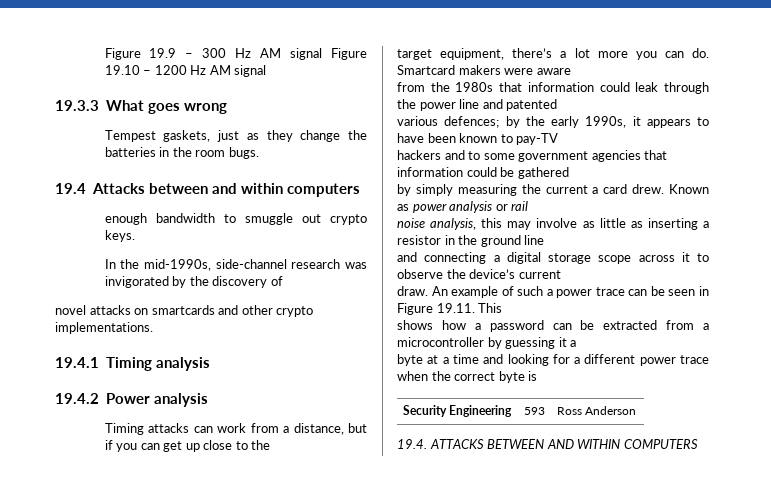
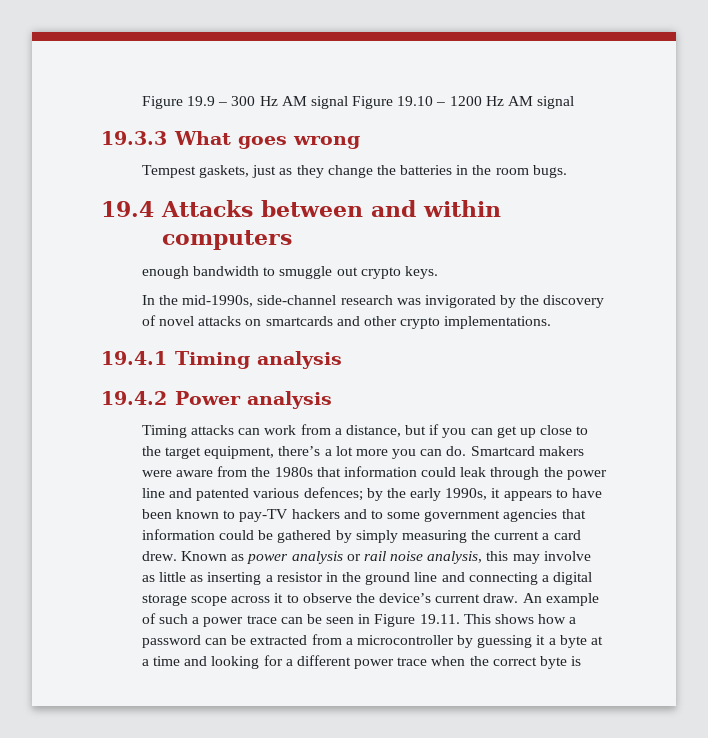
- In the mid-1990s, side-channel research was invigorated by the discovery of
- novel attacks on smartcards and other crypto implementations.
+ In the mid-1990s, side-channel research was invigorated by the discovery of novel attacks on smartcards and other crypto implementations.
- Timing attacks can work from a distance, but if you can get up close to the
- target equipment, there’s a lot more you can do.
+ Timing attacks can work from a distance, but if you can get up close to the target equipment, there’s a lot more you can do.
- Smartcard makers were aware
- from the 1980s that information could leak through the power line and patented
- various defences; by the early 1990s, it appears to have been known to pay-TV
- hackers and to some government agencies that information could be gathered
- by simply measuring the current a card drew.
+ Smartcard makers were aware from the 1980s that information could leak through the power line and patented various defences; by the early 1990s, it appears to have been known to pay-TV hackers and to some government agencies that information could be gathered by simply measuring the current a card drew.
- Known as power analysis or rail
- noise analysis, this may involve as little as inserting a resistor in the ground line
- and connecting a digital storage scope across it to observe the device’s current
- draw.
+ Known as power analysis or rail noise analysis, this may involve as little as inserting a resistor in the ground line and connecting a digital storage scope across it to observe the device’s current draw.
- An example of such a power trace can be seen in Figure 19.11. This
- shows how a password can be extracted from a microcontroller by guessing it a
- byte at a time and looking for a different power trace when the correct byte is
+ An example of such a power trace can be seen in Figure 19.11. This shows how a password can be extracted from a microcontroller by guessing it a byte at a time and looking for a different power trace when the correct byte is
- Security Engineering | 593 | Ross Anderson
- 19.4. ATTACKS BETWEEN AND WITHIN COMPUTERS

